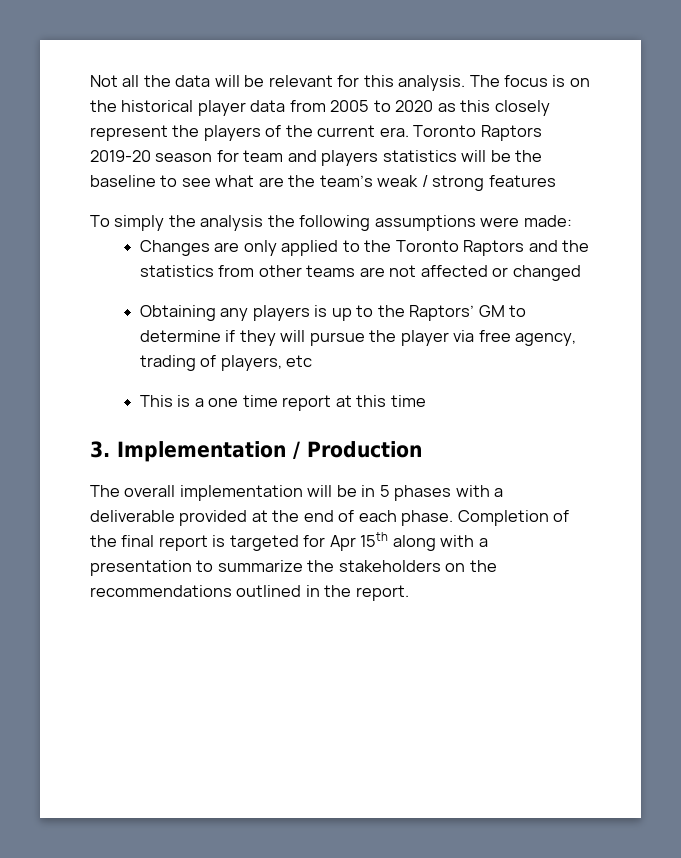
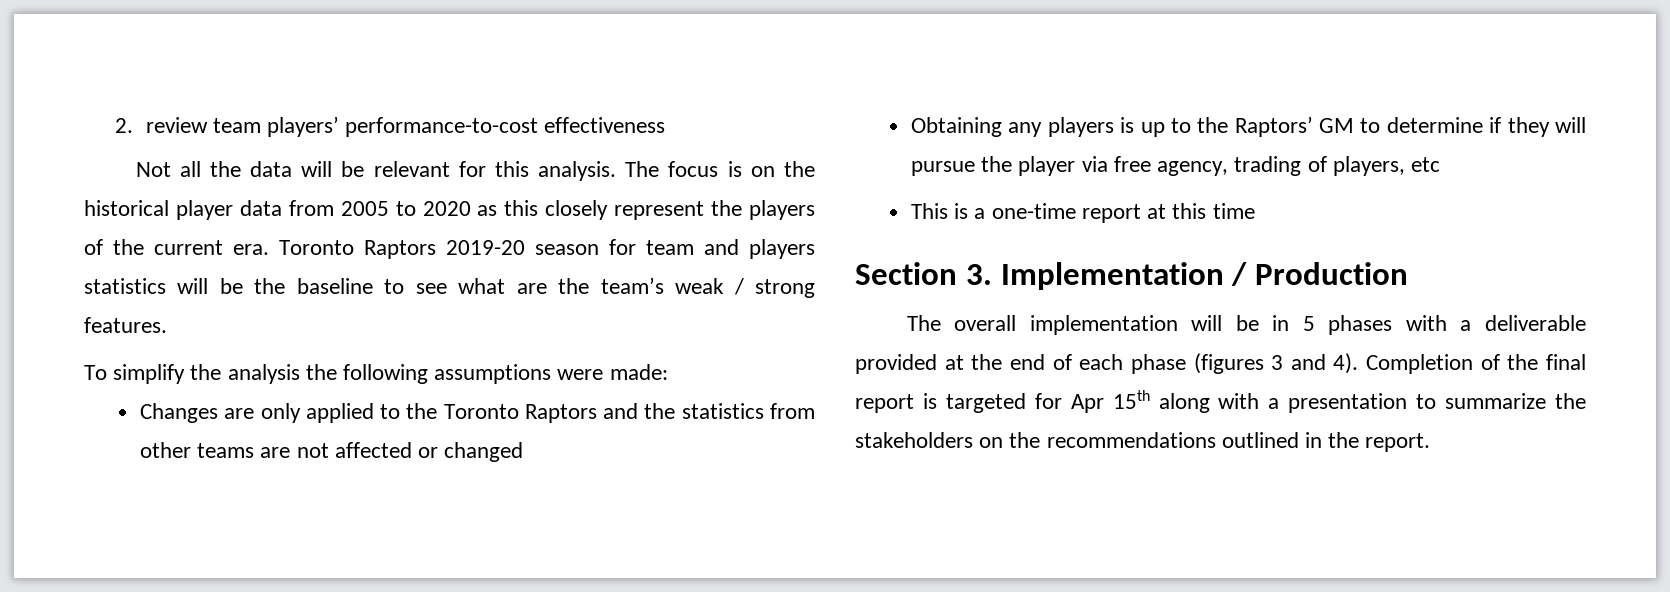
+ 2. review team players’ performance-to-cost effectiveness
- Toronto Raptors 2019-20 season for team and players statistics will be the baseline to see what are the team’s weak / strong features
+ Toronto Raptors 2019-20 season for team and players statistics will be the baseline to see what are the team’s weak / strong features.
- To simply the analysis the following assumptions were made:
+ To simplify the analysis the following assumptions were made:
- This is a one time report at this time
+ This is a one-time report at this time
- 3. Implementation / Production
+ Section 3. Implementation / Production
- The overall implementation will be in 5 phases with a deliverable provided at the end of each phase.
+ The overall implementation will be in 5 phases with a deliverable provided at the end of each phase (figures 3 and 4).

